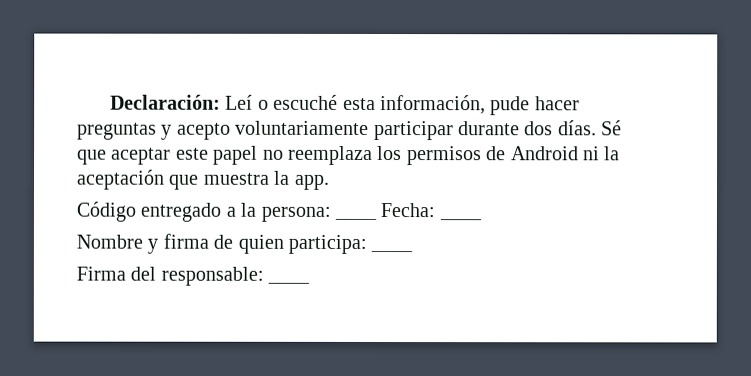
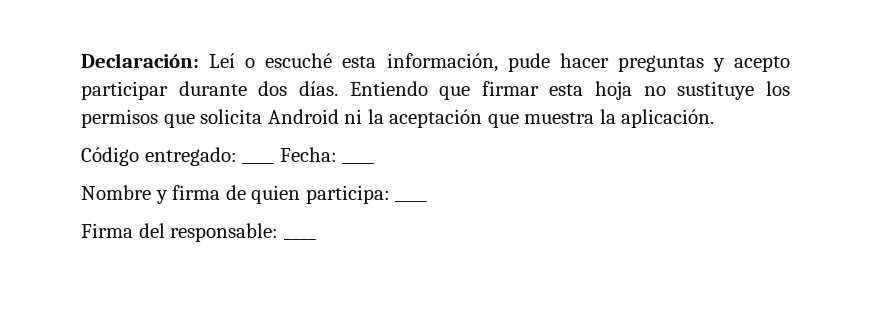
- Declaración: Leí o escuché esta información, pude hacer preguntas y acepto voluntariamente participar durante dos días.
+ Declaración: Leí o escuché esta información, pude hacer preguntas y acepto participar durante dos días.
- Sé que aceptar este papel no reemplaza los permisos de Android ni la aceptación que muestra la app.
+ Entiendo que firmar esta hoja no sustituye los permisos que solicita Android ni la aceptación que muestra la aplicación.
- Código entregado a la persona: ____ Fecha: ____
+ Código entregado: ____ Fecha: ____

